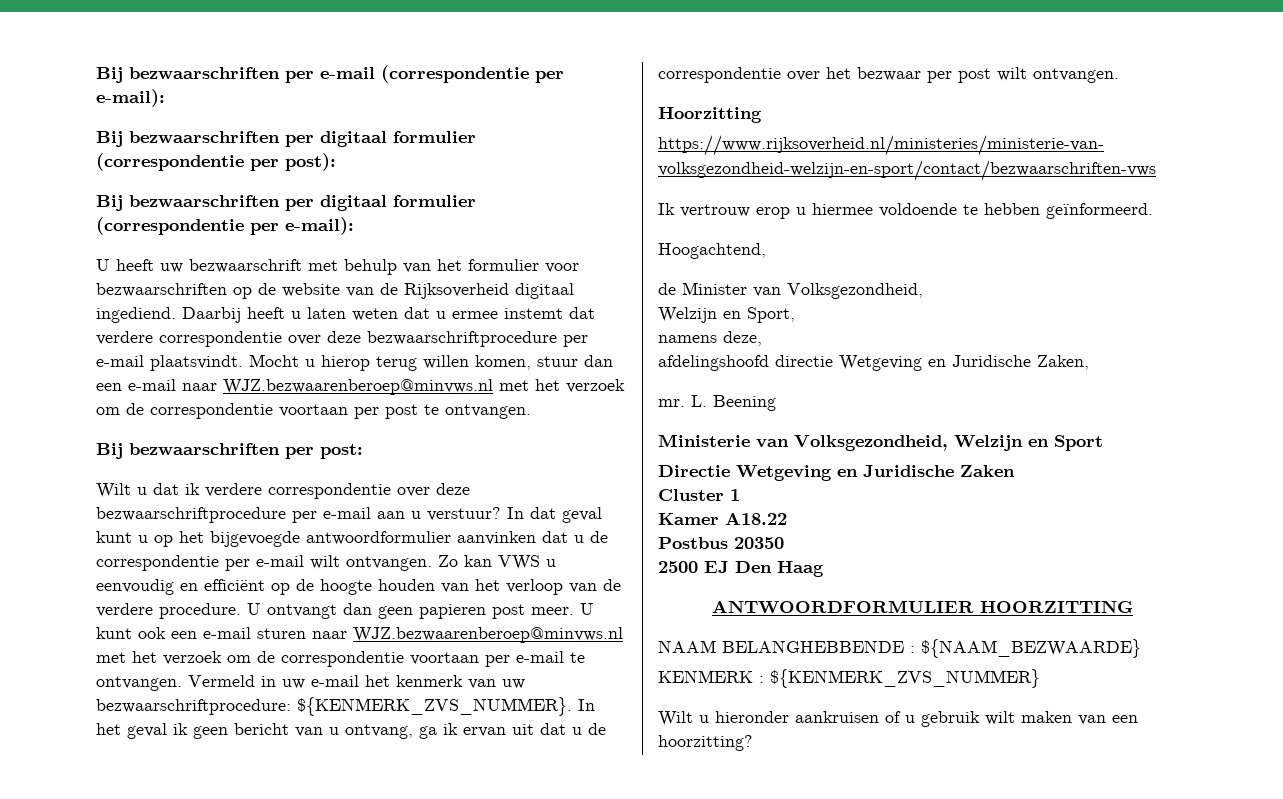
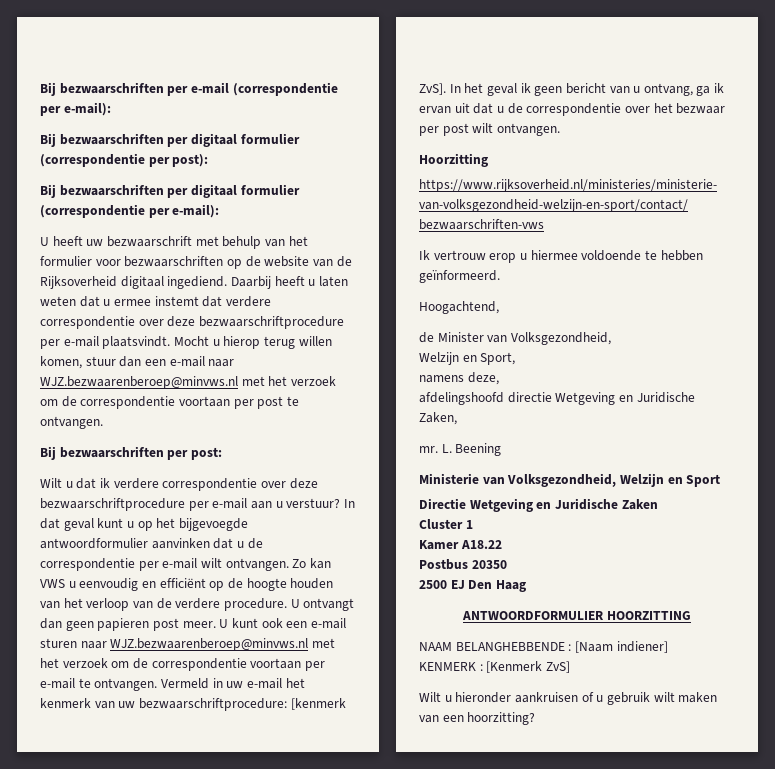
- Vermeld in uw e-mail het kenmerk van uw bezwaarschriftprocedure: ${KENMERK_ZVS_NUMMER}.
+ Vermeld in uw e-mail het kenmerk van uw bezwaarschriftprocedure: [kenmerk ZvS].
- NAAM BELANGHEBBENDE : ${NAAM_BEZWAARDE}
+ NAAM BELANGHEBBENDE : [Naam indiener]
- KENMERK : ${KENMERK_ZVS_NUMMER}
+ KENMERK : [Kenmerk ZvS]

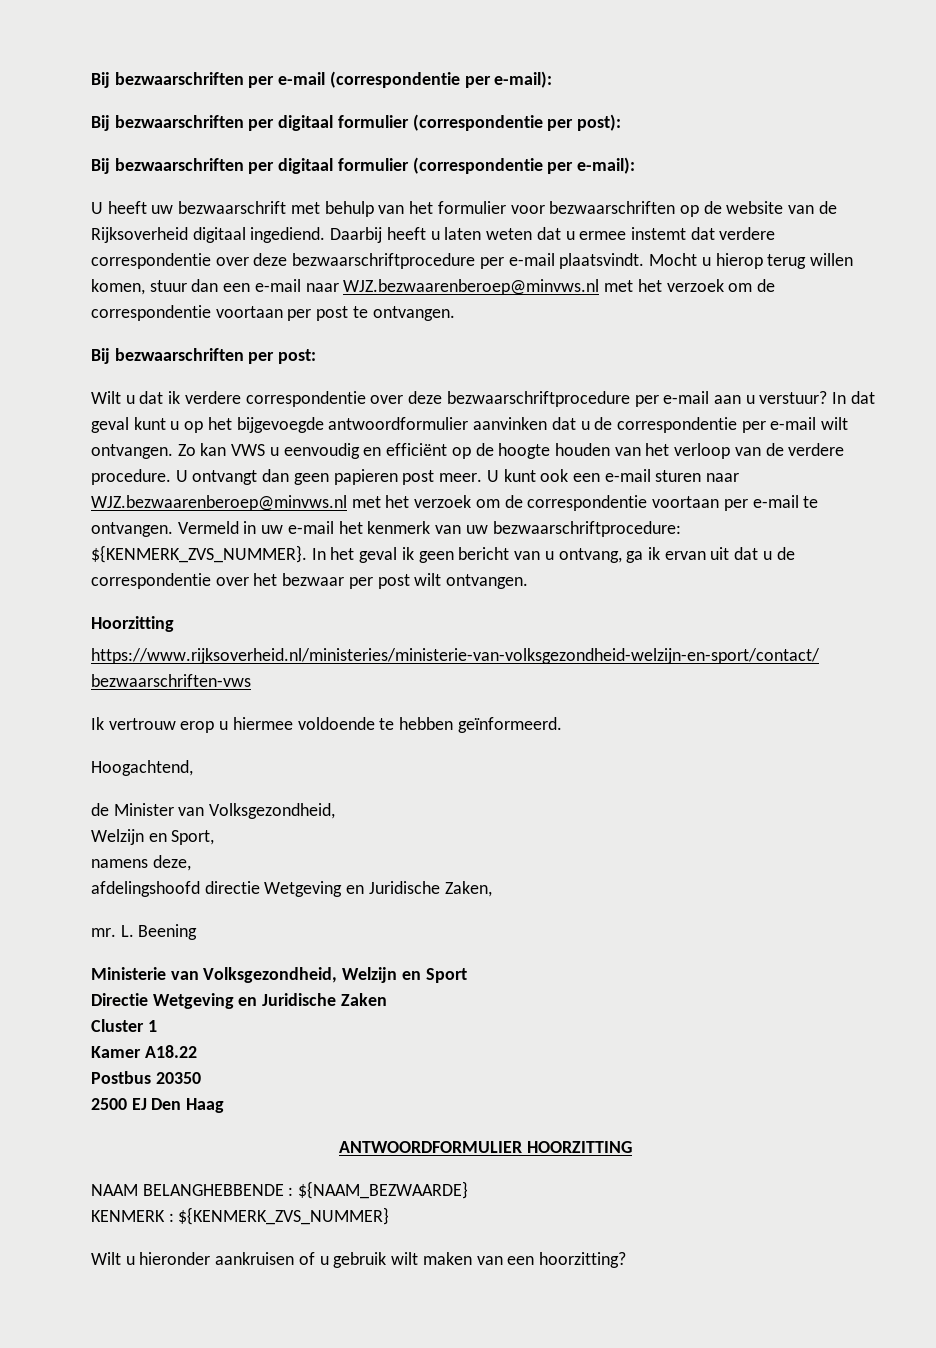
- Vermeld in uw e-mail het kenmerk van uw bezwaarschriftprocedure: [kenmerk ZvS].
+ Vermeld in uw e-mail het kenmerk van uw bezwaarschriftprocedure: ${KENMERK_ZVS_NUMMER}.
- NAAM BELANGHEBBENDE : [Naam indiener]
+ NAAM BELANGHEBBENDE : ${NAAM_BEZWAARDE}
- KENMERK : [Kenmerk ZvS]
+ KENMERK : ${KENMERK_ZVS_NUMMER}

